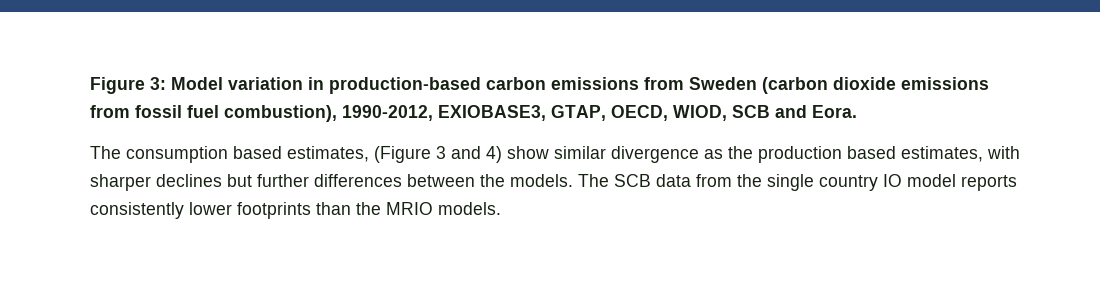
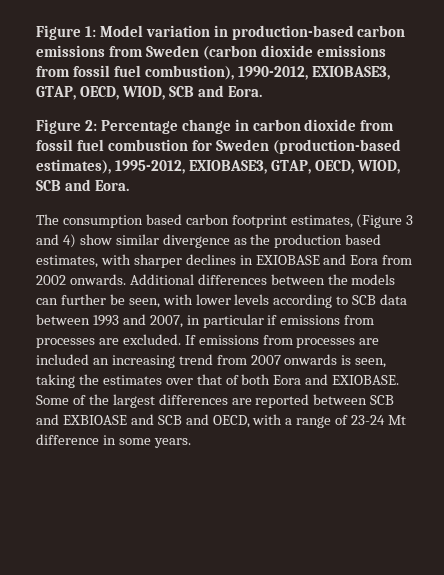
- Figure 3: Model variation in production-based carbon emissions from Sweden (carbon dioxide emissions from fossil fuel combustion), 1990-2012, EXIOBASE3, GTAP, OECD, WIOD, SCB and Eora.
+ Figure 1: Model variation in production-based carbon emissions from Sweden (carbon dioxide emissions from fossil fuel combustion), 1990-2012, EXIOBASE3, GTAP, OECD, WIOD, SCB and Eora.
+ Figure 2: Percentage change in carbon dioxide from fossil fuel combustion for Sweden (production-based estimates), 1995-2012, EXIOBASE3, GTAP, OECD, WIOD, SCB and Eora.
- The consumption based estimates, (Figure 3 and 4) show similar divergence as the production based estimates, with sharper declines but further differences between the models. The SCB data from the single country IO model reports consistently lower footprints than the MRIO models.
+ The consumption based carbon footprint estimates, (Figure 3 and 4) show similar divergence as the production based estimates, with sharper declines in EXIOBASE and Eora from 2002 onwards. Additional differences between the models can further be seen, with lower levels according to SCB data between 1993 and 2007, in particular if emissions from processes are excluded. If emissions from processes are included an increasing trend from 2007 onwards is seen, taking the estimates over that of both Eora and EXIOBASE. Some of the largest differences are reported between SCB and EXBIOASE and SCB and OECD, with a range of 23-24 Mt difference in some years.

